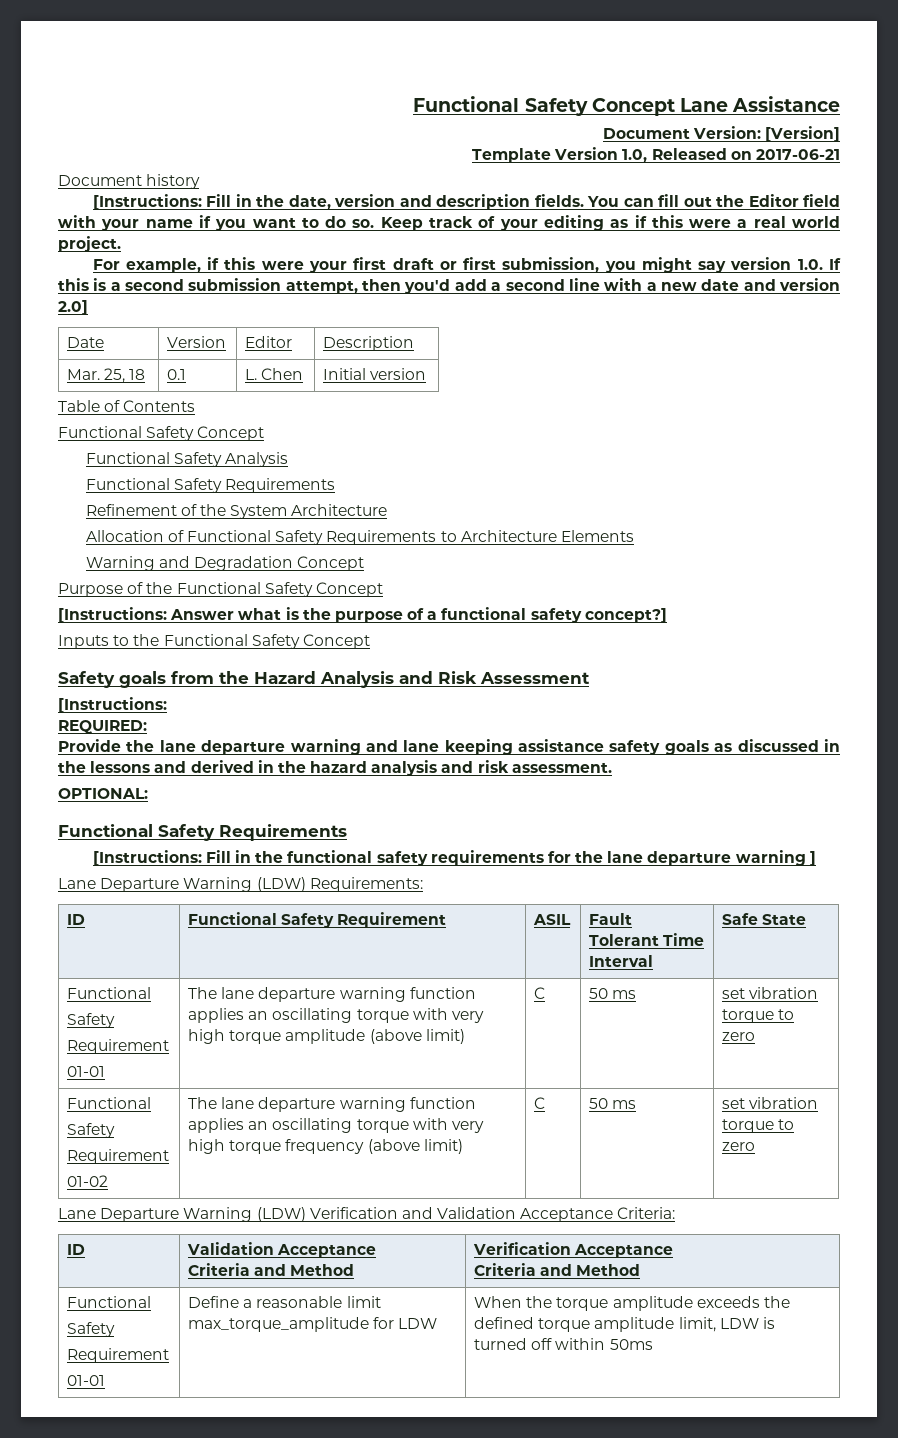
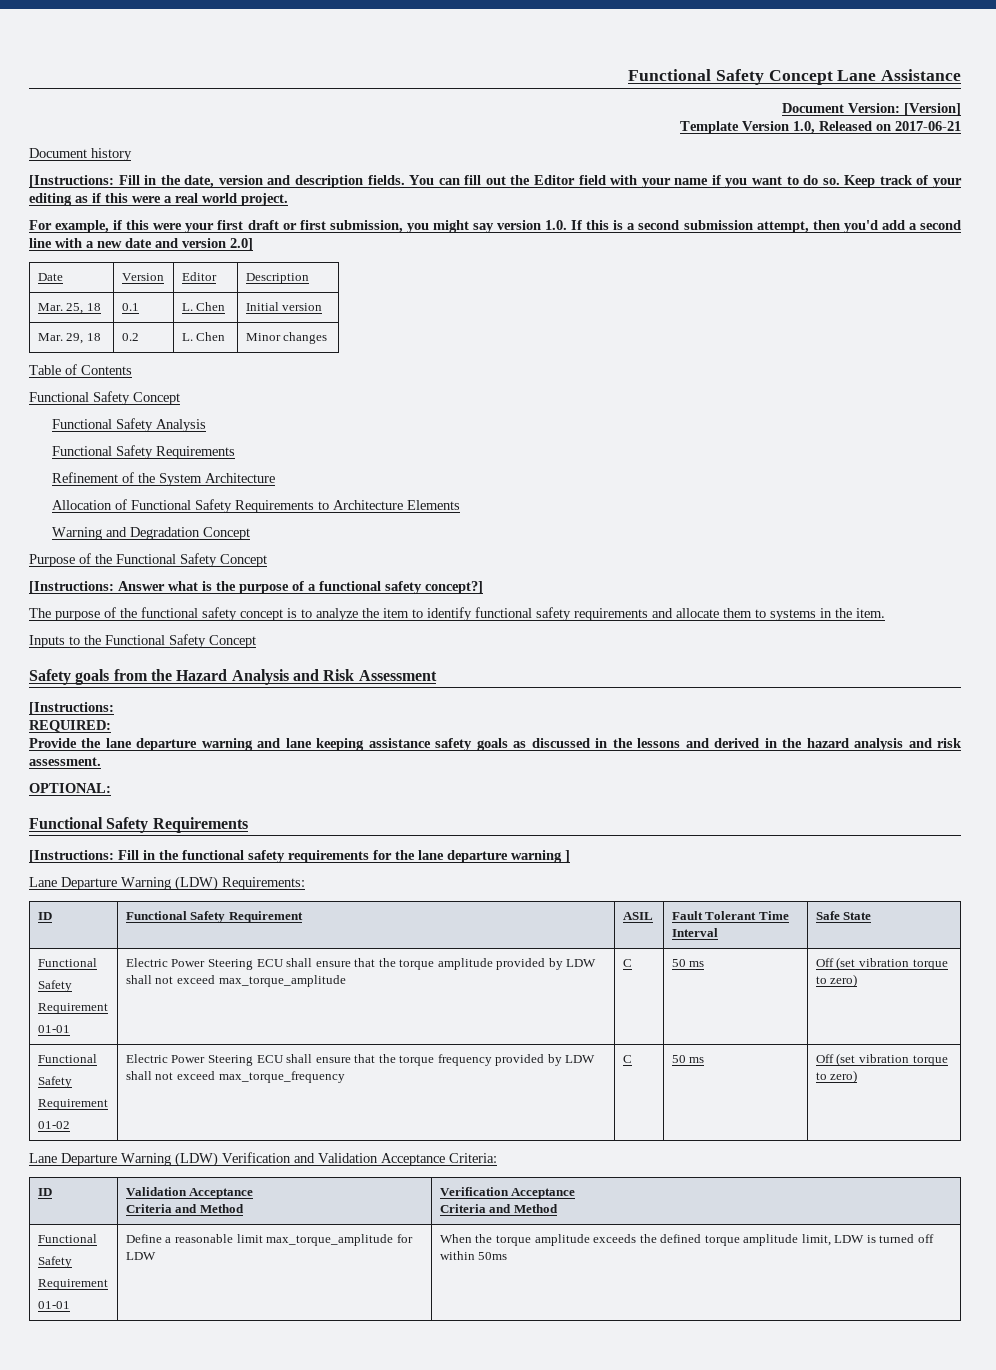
+ Mar. 29, 18 | 0.2 | L. Chen | Minor changes
+ The purpose of the functional safety concept is to analyze the item to identify functional safety requirements and allocate them to systems in the item.
  ID | Functional Safety Requirement | ASIL | Fault Tolerant Time Interval | Safe State
  Functional
  Safety
  Requirement
- 01-01 | The lane departure warning function applies an oscillating torque with very high torque amplitude (above limit) | C | 50 ms | set vibration torque to zero
+ 01-01 | Electric Power Steering ECU shall ensure that the torque amplitude provided by LDW shall not exceed max_torque_amplitude | C | 50 ms | Off (set vibration torque to zero)
  Functional
  Safety
  Requirement
- 01-02 | The lane departure warning function applies an oscillating torque with very high torque frequency (above limit) | C | 50 ms | set vibration torque to zero
+ 01-02 | Electric Power Steering ECU shall ensure that the torque frequency provided by LDW shall not exceed max_torque_frequency | C | 50 ms | Off (set vibration torque to zero)

